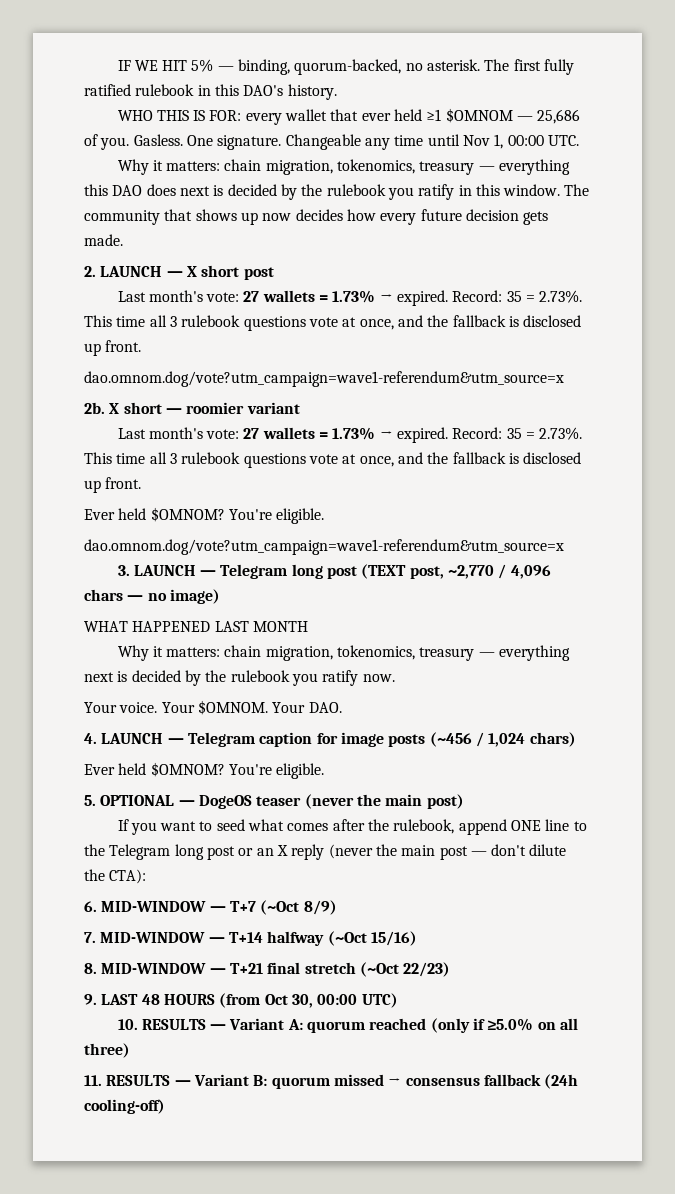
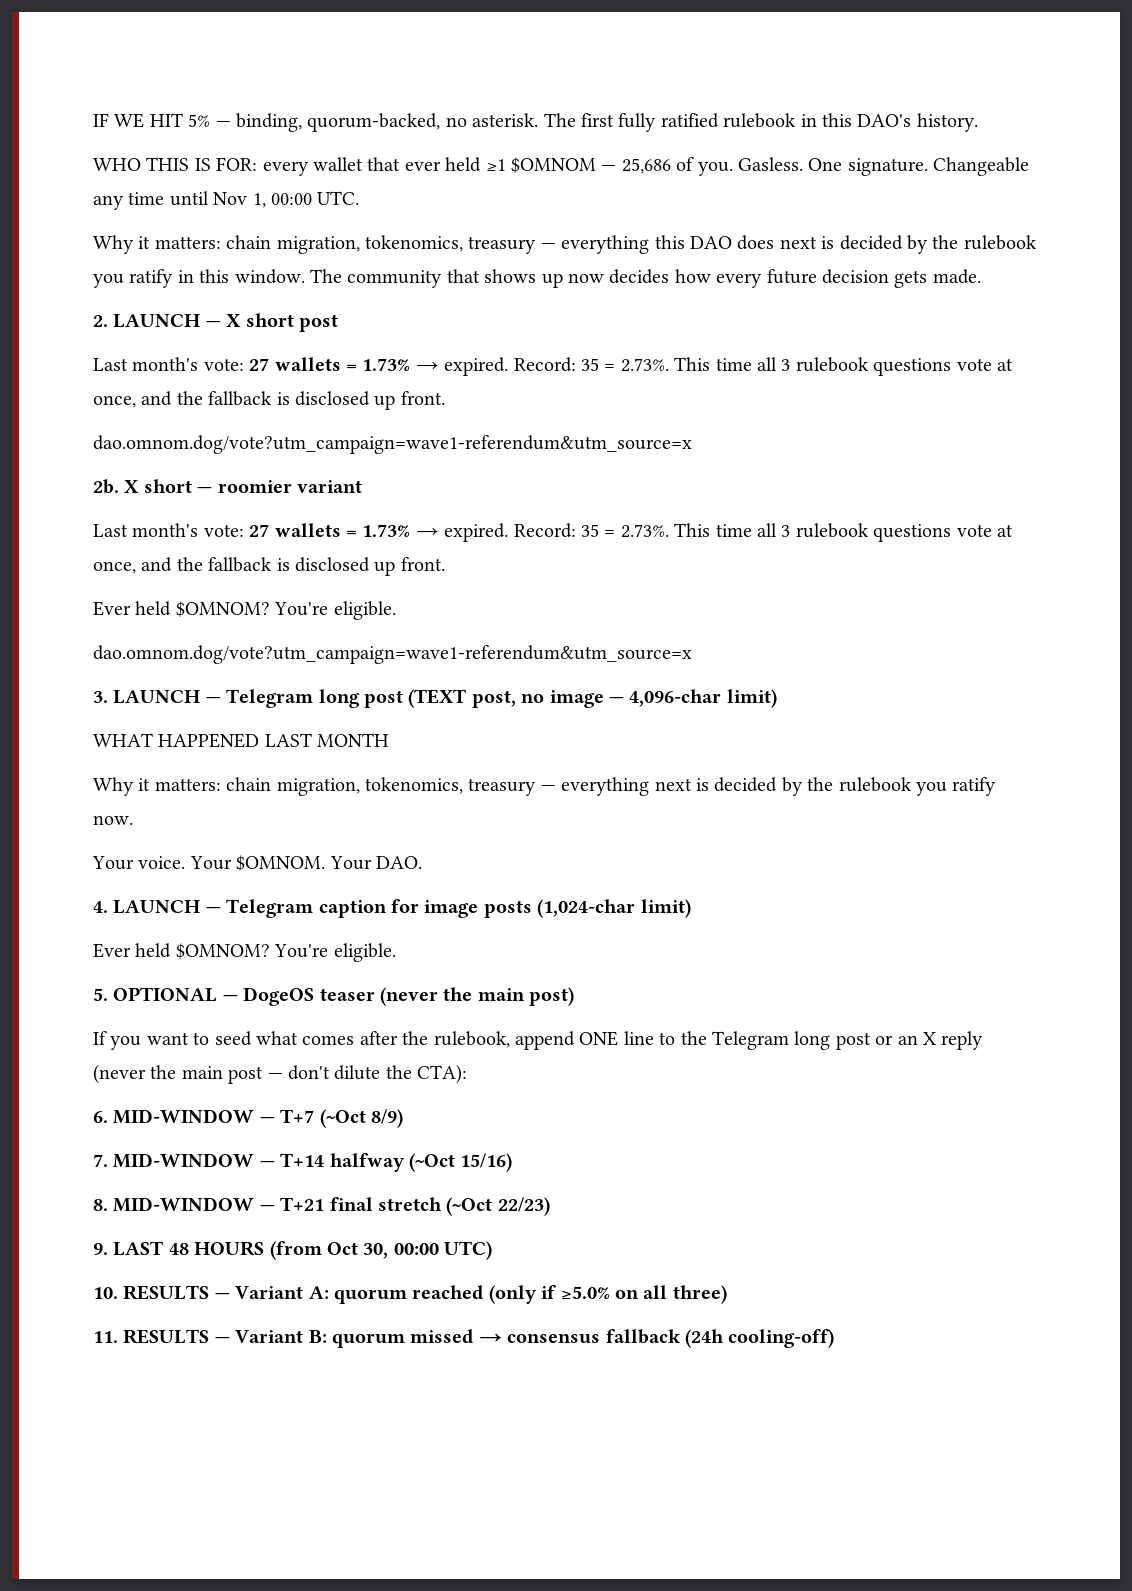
- 3. LAUNCH — Telegram long post (TEXT post, ~2,770 / 4,096 chars — no image)
+ 3. LAUNCH — Telegram long post (TEXT post, no image — 4,096-char limit)
- 4. LAUNCH — Telegram caption for image posts (~456 / 1,024 chars)
+ 4. LAUNCH — Telegram caption for image posts (1,024-char limit)

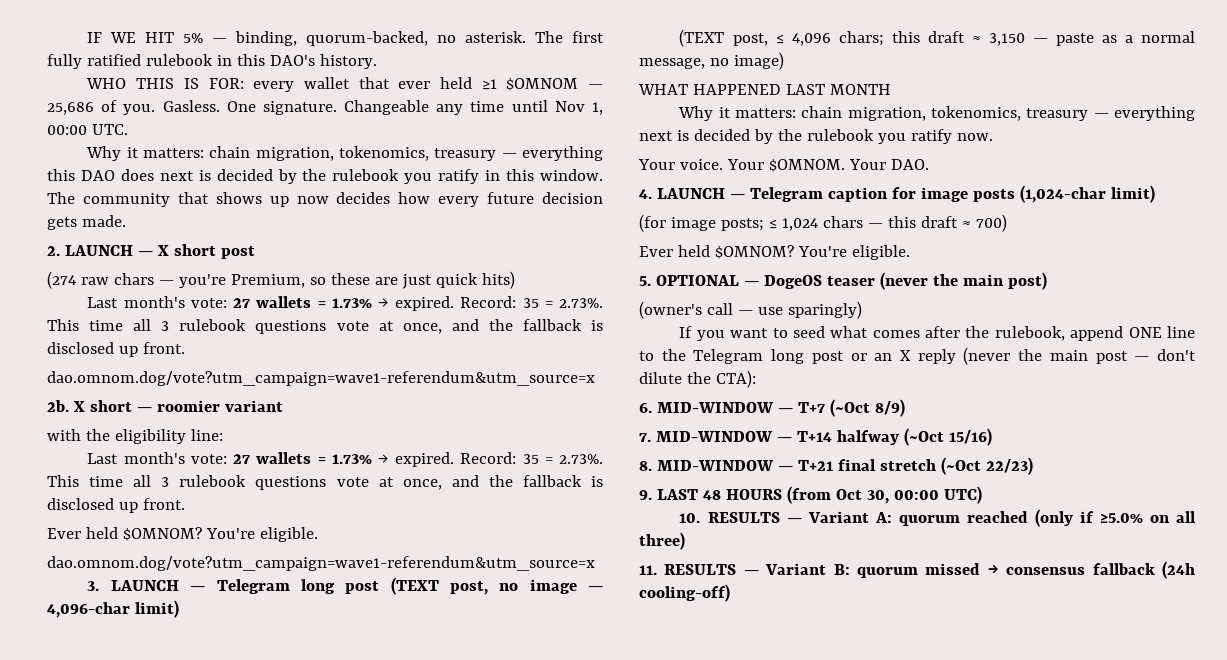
+ (274 raw chars — you're Premium, so these are just quick hits)
+ with the eligibility line:
+ (TEXT post, ≤ 4,096 chars; this draft ≈ 3,150 — paste as a normal message, no image)
+ (for image posts; ≤ 1,024 chars — this draft ≈ 700)
+ (owner's call — use sparingly)

